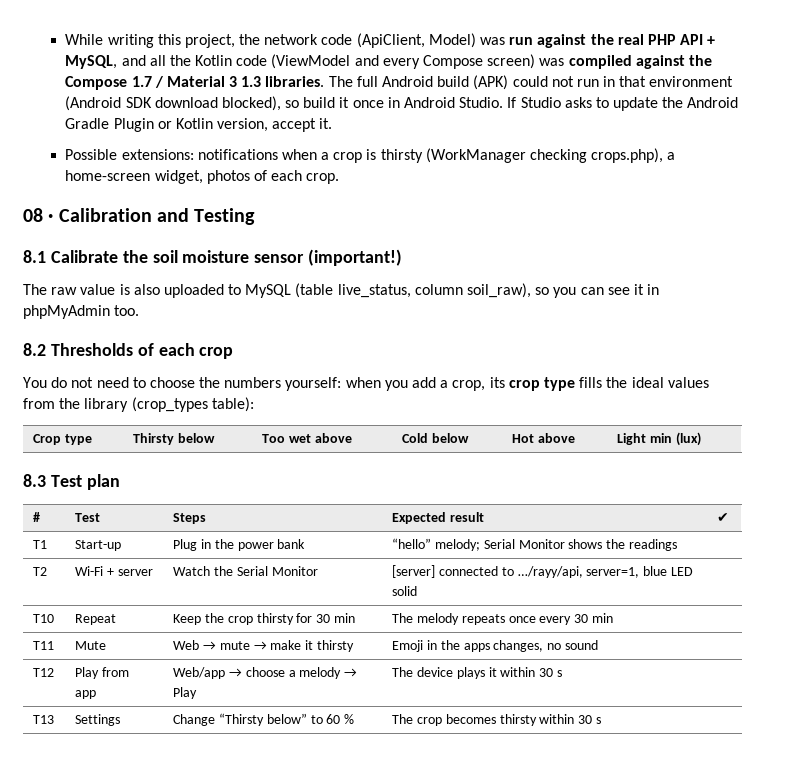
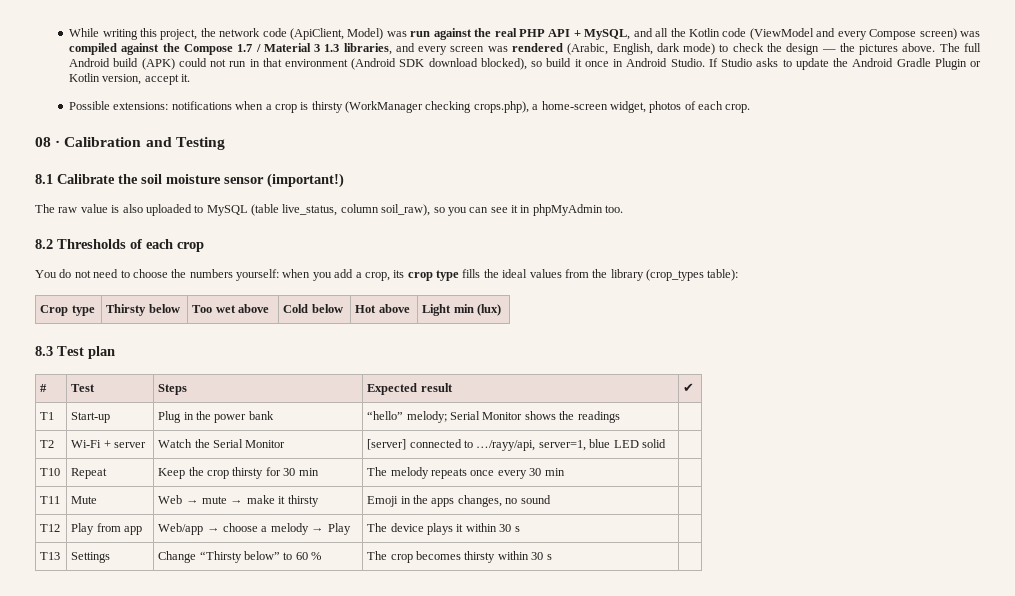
- While writing this project, the network code (ApiClient, Model) was run against the real PHP API + MySQL, and all the Kotlin code (ViewModel and every Compose screen) was compiled against the Compose 1.7 / Material 3 1.3 libraries.
+ While writing this project, the network code (ApiClient, Model) was run against the real PHP API + MySQL, and all the Kotlin code (ViewModel and every Compose screen) was compiled against the Compose 1.7 / Material 3 1.3 libraries, and every screen was rendered (Arabic, English, dark mode) to check the design — the pictures above.

